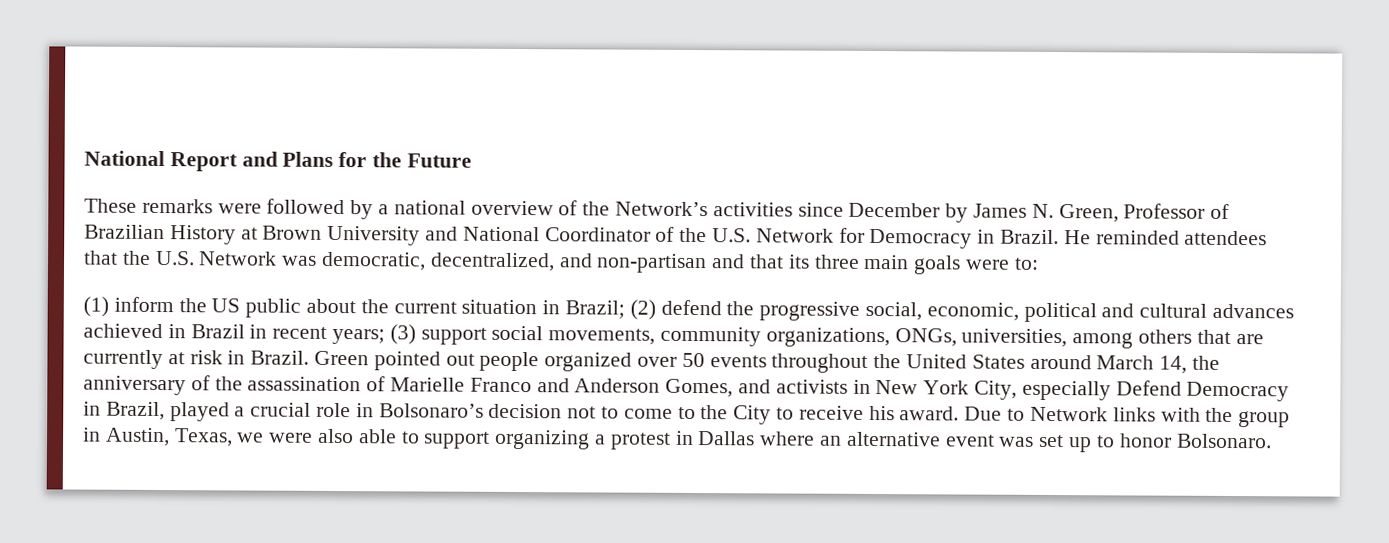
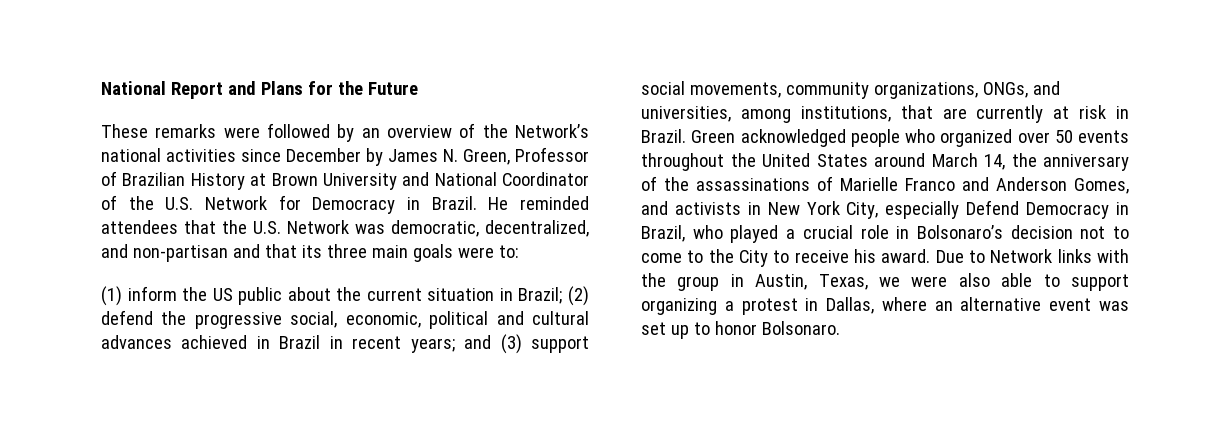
- These remarks were followed by a national overview of the Network’s activities since December by James N. Green, Professor of Brazilian History at Brown University and National Coordinator of the U.S. Network for Democracy in Brazil.
+ These remarks were followed by an overview of the Network’s national activities since December by James N. Green, Professor of Brazilian History at Brown University and National Coordinator of the U.S. Network for Democracy in Brazil.
- (1) inform the US public about the current situation in Brazil; (2) defend the progressive social, economic, political and cultural advances achieved in Brazil in recent years; (3) support social movements, community organizations, ONGs, universities, among others that are currently at risk in Brazil.
+ (1) inform the US public about the current situation in Brazil; (2) defend the progressive social, economic, political and cultural advances achieved in Brazil in recent years; and (3) support social movements, community organizations, ONGs, and universities, among institutions, that are currently at risk in Brazil.
- Green pointed out people organized over 50 events throughout the United States around March 14, the anniversary of the assassination of Marielle Franco and Anderson Gomes, and activists in New York City, especially Defend Democracy in Brazil, played a crucial role in Bolsonaro’s decision not to come to the City to receive his award.
+ Green acknowledged people who organized over 50 events throughout the United States around March 14, the anniversary of the assassinations of Marielle Franco and Anderson Gomes, and activists in New York City, especially Defend Democracy in Brazil, who played a crucial role in Bolsonaro’s decision not to come to the City to receive his award.
- Due to Network links with the group in Austin, Texas, we were also able to support organizing a protest in Dallas where an alternative event was set up to honor Bolsonaro.
+ Due to Network links with the group in Austin, Texas, we were also able to support organizing a protest in Dallas, where an alternative event was set up to honor Bolsonaro.

